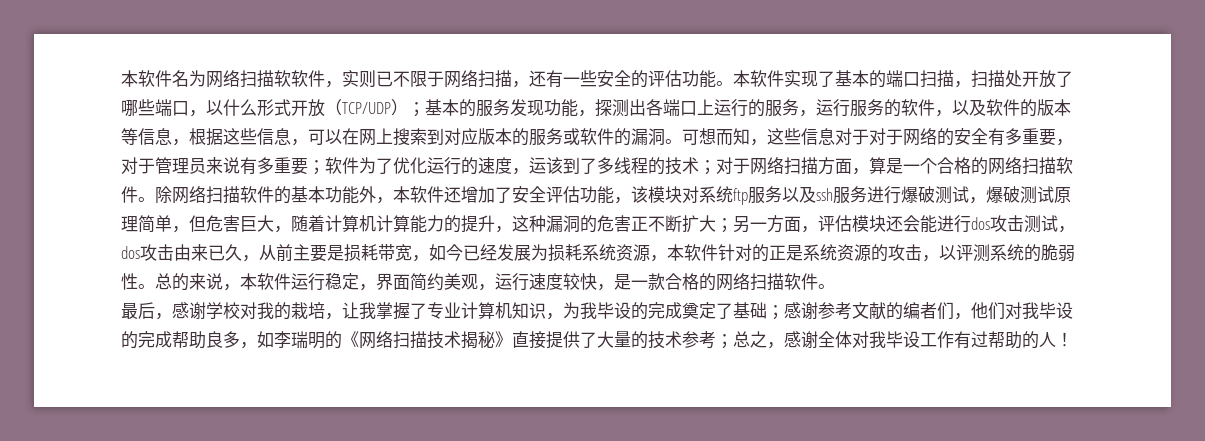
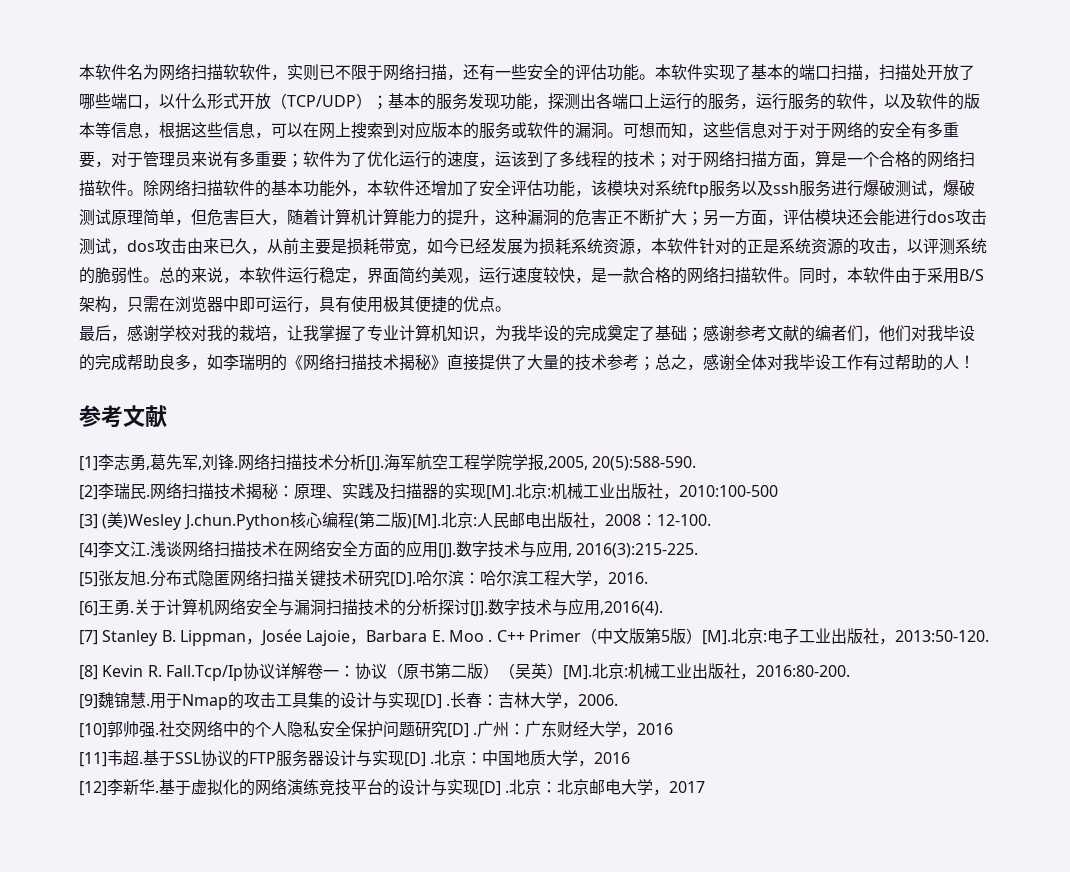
+ 同时，本软件由于采用B/S架构，只需在浏览器中即可运行，具有使用极其便捷的优点。
  最后，感谢学校对我的栽培，让我掌握了专业计算机知识，为我毕设的完成奠定了基础；感谢参考文献的编者们，他们对我毕设的完成帮助良多，如李瑞明的《网络扫描技术揭秘》直接提供了大量的技术参考；总之，感谢全体对我毕设工作有过帮助的人！
+ 参考文献
+ [1]李志勇,葛先军,刘锋.网络扫描技术分析[J].海军航空工程学院学报,2005, 20(5):588-590.
+ [2]李瑞民.网络扫描技术揭秘：原理、实践及扫描器的实现[M].北京:机械工业出版社，2010:100-500
+ [3] (美)Wesley J.chun.Python核心编程(第二版)[M].北京:人民邮电出版社，2008：12-100.
+ [4]李文江.浅谈网络扫描技术在网络安全方面的应用[J].数字技术与应用, 2016(3):215-225.
+ [5]张友旭.分布式隐匿网络扫描关键技术研究[D].哈尔滨：哈尔滨工程大学，2016.
+ [6]王勇.关于计算机网络安全与漏洞扫描技术的分析探讨[J].数字技术与应用,2016(4).
+ [7] Stanley B. Lippman，Josée Lajoie，Barbara E. Moo . C++ Primer（中文版第5版）[M].北京:电子工业出版社，2013:50-120.
+ [8] Kevin R. Fall.Tcp/Ip协议详解卷一：协议（原书第二版）（吴英）[M].北京:机械工业出版社，2016:80-200.
+ [9]魏锦慧.用于Nmap的攻击工具集的设计与实现[D] .长春：吉林大学，2006.
+ [10]郭帅强.社交网络中的个人隐私安全保护问题研究[D] .广州：广东财经大学，2016
+ [11]韦超.基于SSL协议的FTP服务器设计与实现[D] .北京：中国地质大学，2016
+ [12]李新华.基于虚拟化的网络演练竞技平台的设计与实现[D] .北京：北京邮电大学，2017

